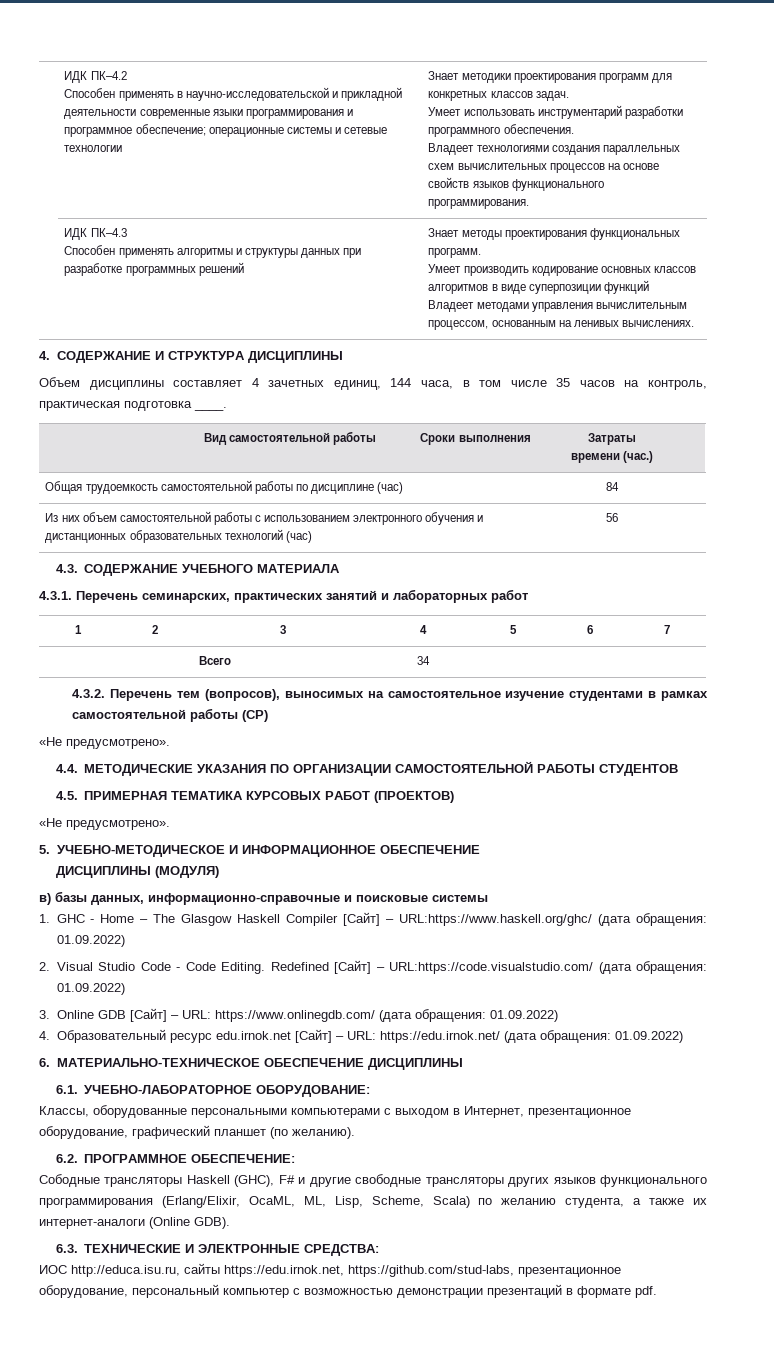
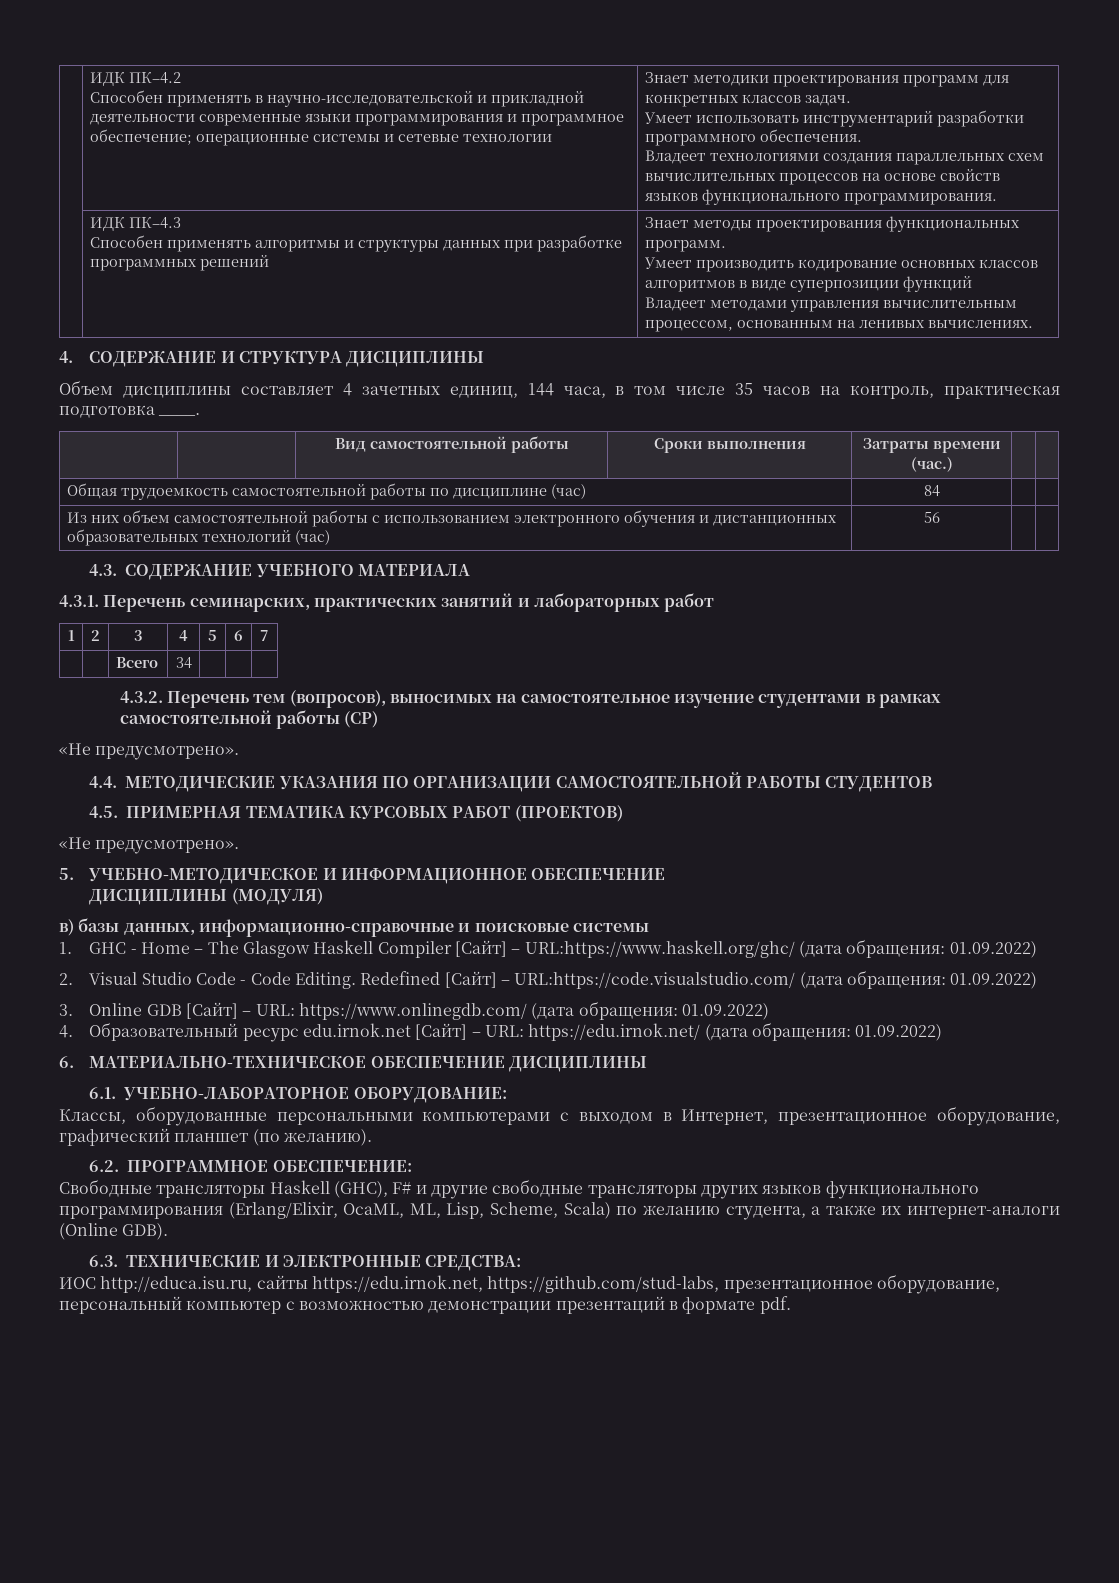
- Сободные трансляторы Haskell (GHC), F# и другие свободные трансляторы других языков функционального программирования (Erlang/Elixir, OcaML, ML, Lisp, Scheme, Scala) по желанию студента, а также их интернет-аналоги (Online GDB).
+ Свободные трансляторы Haskell (GHC), F# и другие свободные трансляторы других языков функционального программирования (Erlang/Elixir, OcaML, ML, Lisp, Scheme, Scala) по желанию студента, а также их интернет-аналоги (Online GDB).

